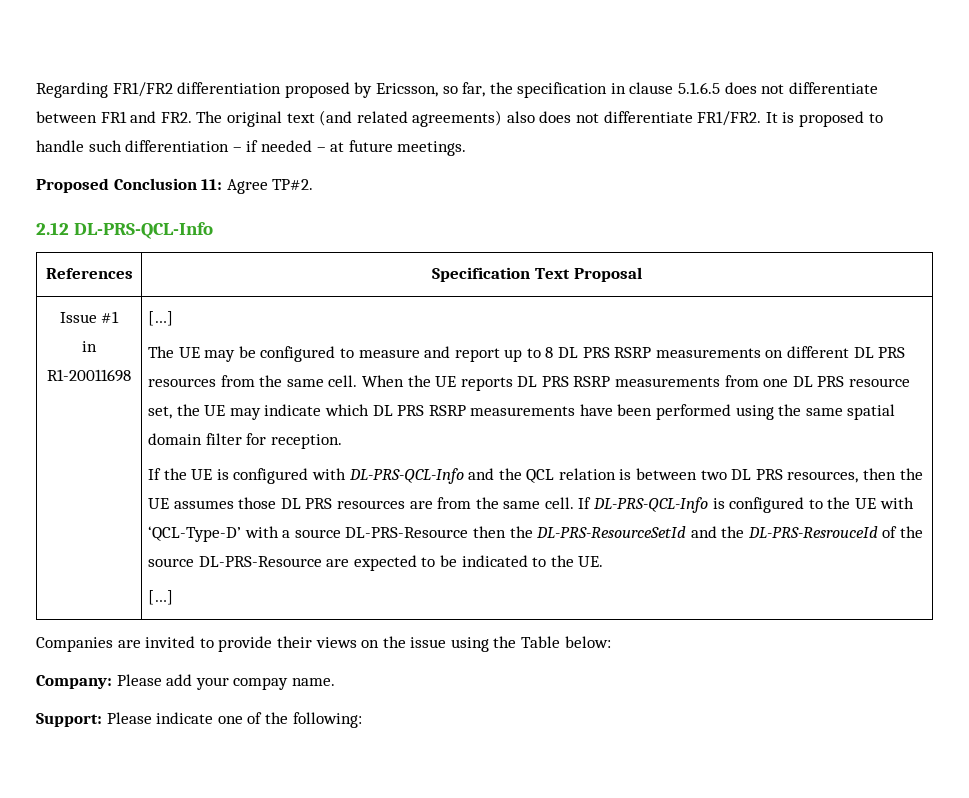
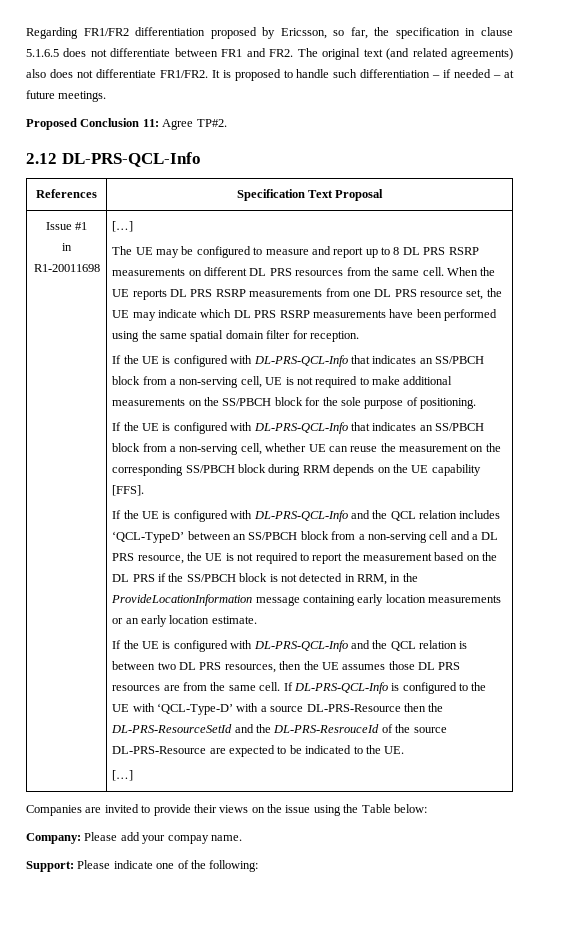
+ If the UE is configured with DL-PRS-QCL-Info that indicates an SS/PBCH block from a non-serving cell, UE is not required to make additional measurements on the SS/PBCH block for the sole purpose of positioning.
+ If the UE is configured with DL-PRS-QCL-Info that indicates an SS/PBCH block from a non-serving cell, whether UE can reuse the measurement on the corresponding SS/PBCH block during RRM depends on the UE capability [FFS].
+ If the UE is configured with DL-PRS-QCL-Info and the QCL relation includes ‘QCL-TypeD’ between an SS/PBCH block from a non-serving cell and a DL PRS resource, the UE is not required to report the measurement based on the DL PRS if the SS/PBCH block is not detected in RRM, in the ProvideLocationInformation message containing early location measurements or an early location estimate.

